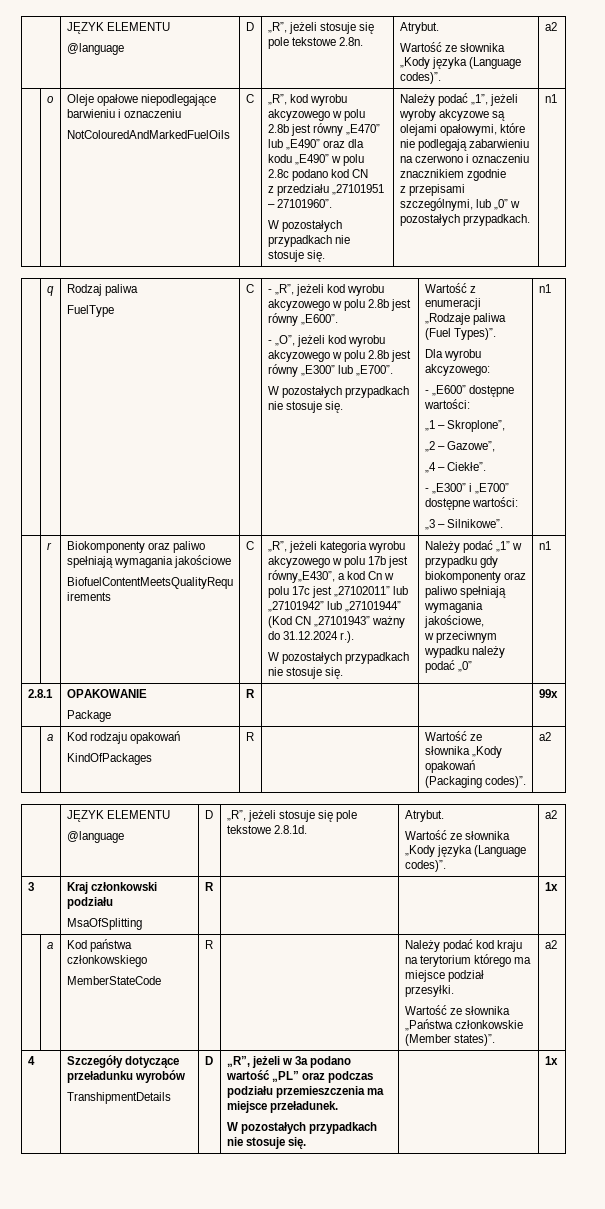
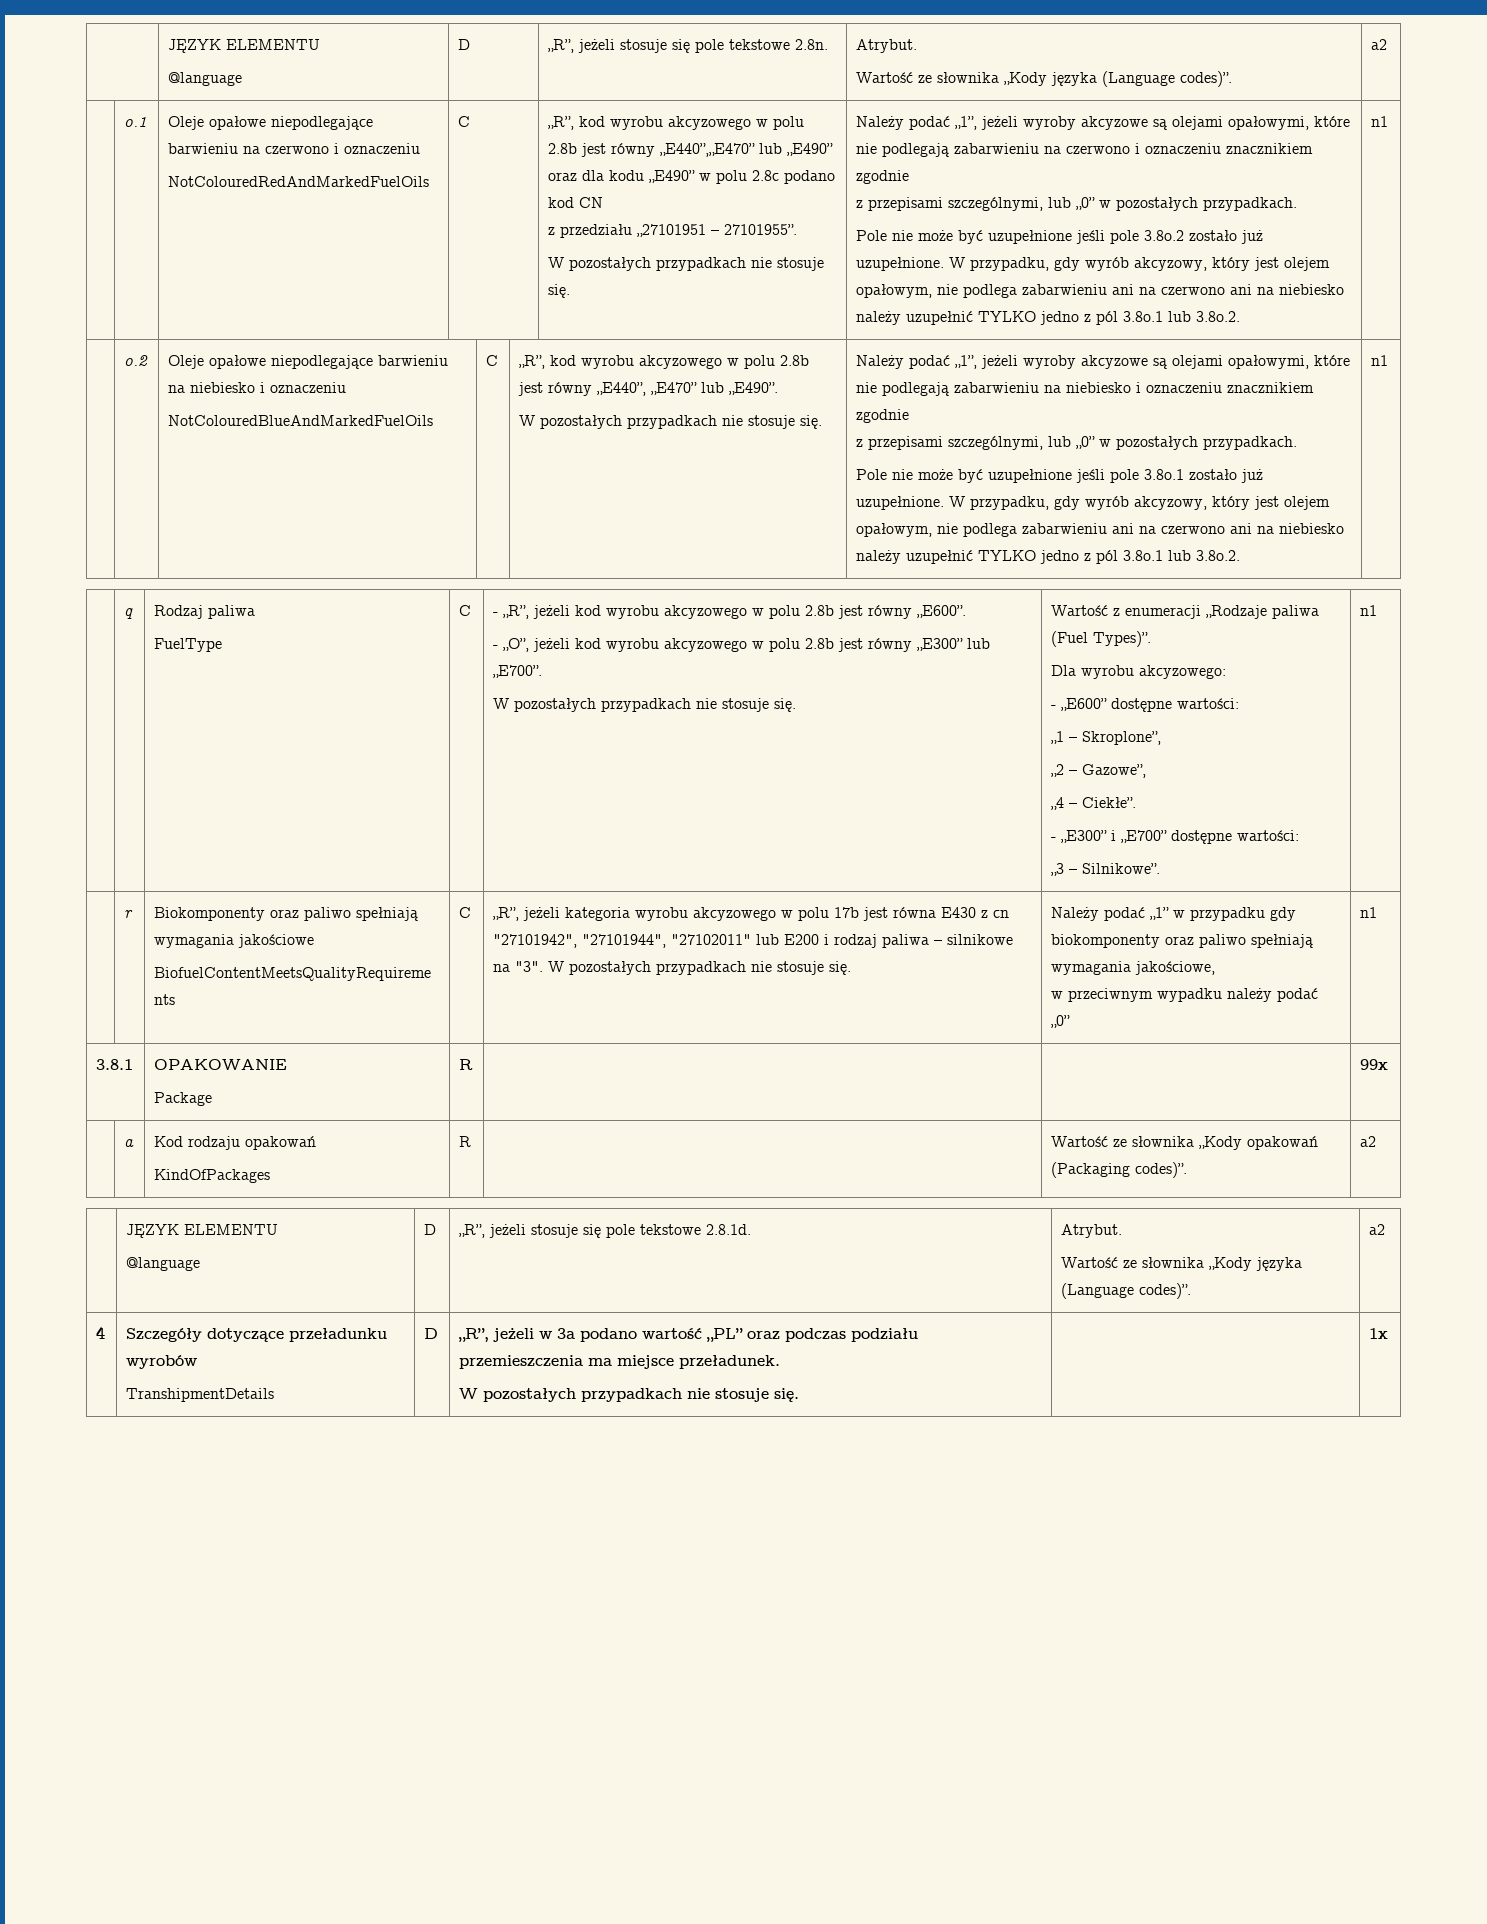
- o | Oleje opałowe niepodlegające barwieniu i oznaczeniu
- NotColouredAndMarkedFuelOils
+ o.1 | Oleje opałowe niepodlegające barwieniu na czerwono i oznaczeniu
+ NotColouredRedAndMarkedFuelOils
- „R”, kod wyrobu akcyzowego w polu 2.8b jest równy „E470” lub „E490” oraz dla kodu „E490” w polu 2.8c podano kod CN
+ „R”, kod wyrobu akcyzowego w polu 2.8b jest równy „E440”,„E470” lub „E490” oraz dla kodu „E490” w polu 2.8c podano kod CN
- z przedziału „27101951 – 27101960”.
+ z przedziału „27101951 – 27101955”.
+ Pole nie może być uzupełnione jeśli pole 3.8o.2 zostało już uzupełnione. W przypadku, gdy wyrób akcyzowy, który jest olejem opałowym, nie podlega zabarwieniu ani na czerwono ani na niebiesko należy uzupełnić TYLKO jedno z pól 3.8o.1 lub 3.8o.2. | n1
+ | o.2 | Oleje opałowe niepodlegające barwieniu na niebiesko i oznaczeniu
+ NotColouredBlueAndMarkedFuelOils | C | „R”, kod wyrobu akcyzowego w polu 2.8b jest równy „E440”, „E470” lub „E490”.
+ W pozostałych przypadkach nie stosuje się. | Należy podać „1”, jeżeli wyroby akcyzowe są olejami opałowymi, które nie podlegają zabarwieniu na niebiesko i oznaczeniu znacznikiem zgodnie
+ z przepisami szczególnymi, lub „0” w pozostałych przypadkach.
+ Pole nie może być uzupełnione jeśli pole 3.8o.1 zostało już uzupełnione. W przypadku, gdy wyrób akcyzowy, który jest olejem opałowym, nie podlega zabarwieniu ani na czerwono ani na niebiesko należy uzupełnić TYLKO jedno z pól 3.8o.1 lub 3.8o.2.
- „R”, jeżeli kategoria wyrobu akcyzowego w polu 17b jest równy„E430”, a kod Cn w polu 17c jest „27102011” lub „27101942” lub „27101944” (Kod CN „27101943” ważny do 31.12.2024 r.).
- W pozostałych przypadkach nie stosuje się.
+ „R”, jeżeli kategoria wyrobu akcyzowego w polu 17b jest równa E430 z cn "27101942", "27101944", "27102011" lub E200 i rodzaj paliwa – silnikowe na "3". W pozostałych przypadkach nie stosuje się.
- 2.8.1 | OPAKOWANIE
+ 3.8.1 | OPAKOWANIE
- 3 | Kraj członkowski podziału
- MsaOfSplitting | R | | | 1x
- | a | Kod państwa członkowskiego
- MemberStateCode | R | | Należy podać kod kraju na terytorium którego ma miejsce podział przesyłki.
- Wartość ze słownika „Państwa członkowskie (Member states)”. | a2

